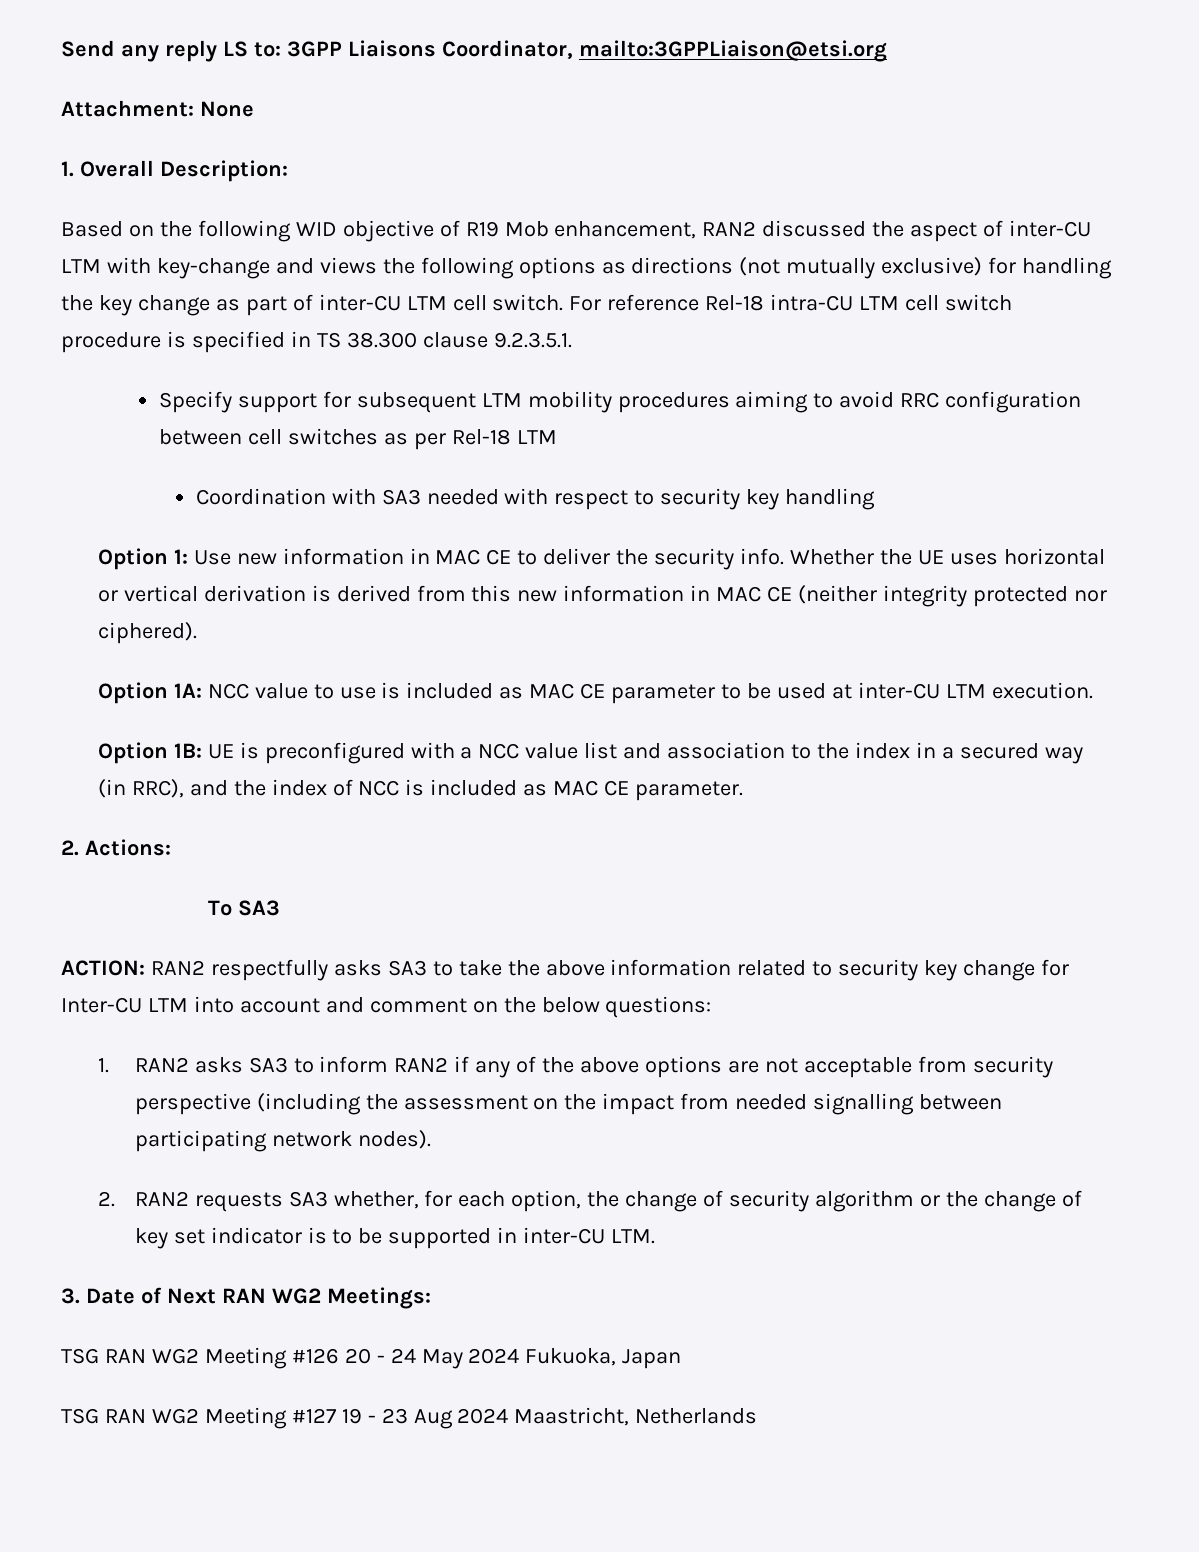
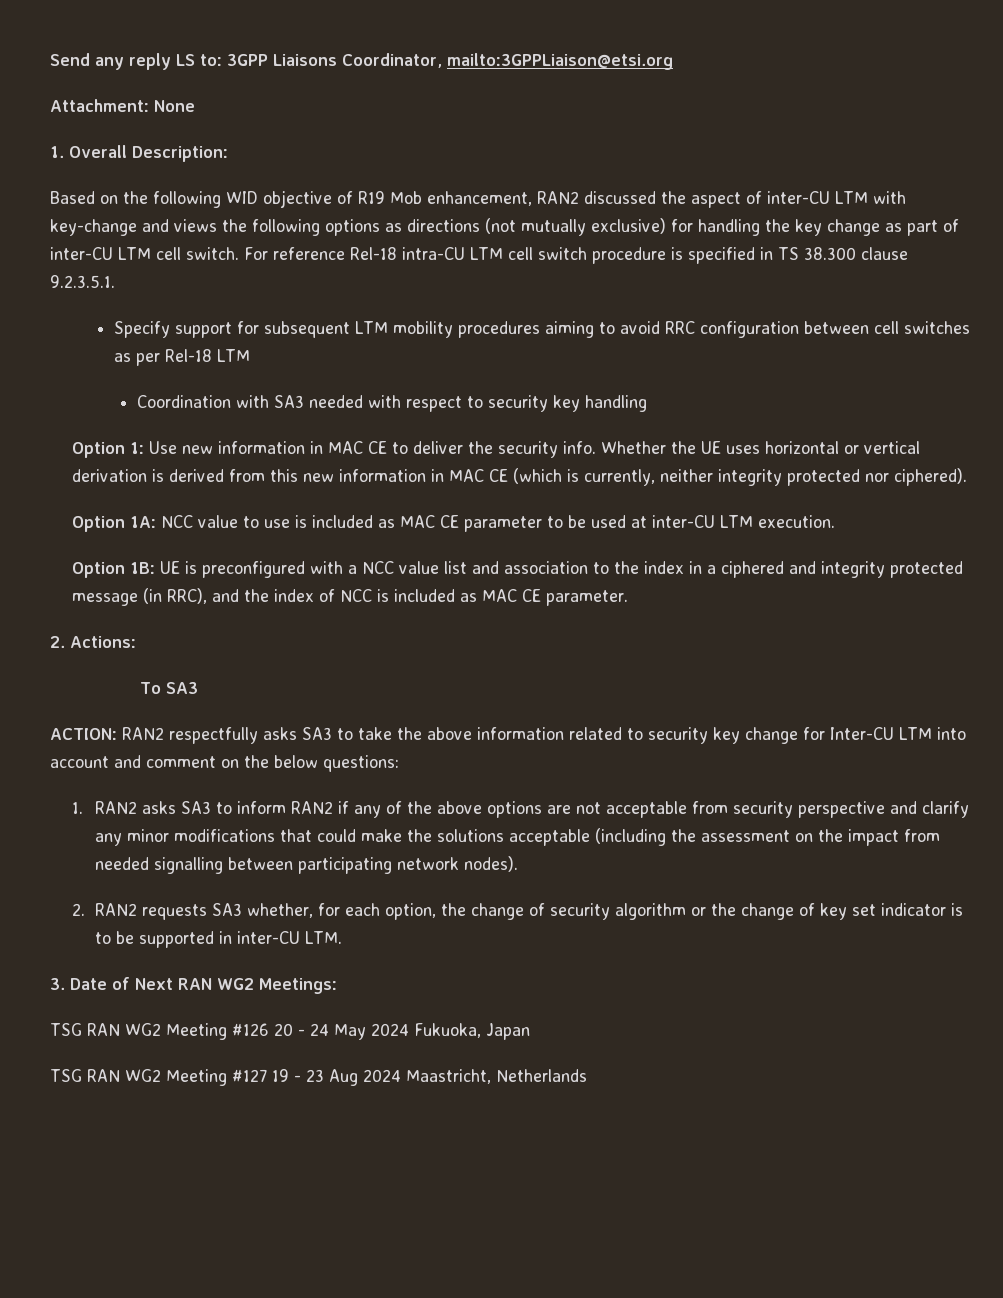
- Whether the UE uses horizontal or vertical derivation is derived from this new information in MAC CE (neither integrity protected nor ciphered).
+ Whether the UE uses horizontal or vertical derivation is derived from this new information in MAC CE (which is currently, neither integrity protected nor ciphered).
- Option 1B: UE is preconfigured with a NCC value list and association to the index in a secured way (in RRC), and the index of NCC is included as MAC CE parameter.
+ Option 1B: UE is preconfigured with a NCC value list and association to the index in a ciphered and integrity protected message (in RRC), and the index of NCC is included as MAC CE parameter.
- 1. RAN2 asks SA3 to inform RAN2 if any of the above options are not acceptable from security perspective (including the assessment on the impact from needed signalling between participating network nodes).
+ 1. RAN2 asks SA3 to inform RAN2 if any of the above options are not acceptable from security perspective and clarify any minor modifications that could make the solutions acceptable (including the assessment on the impact from needed signalling between participating network nodes).

